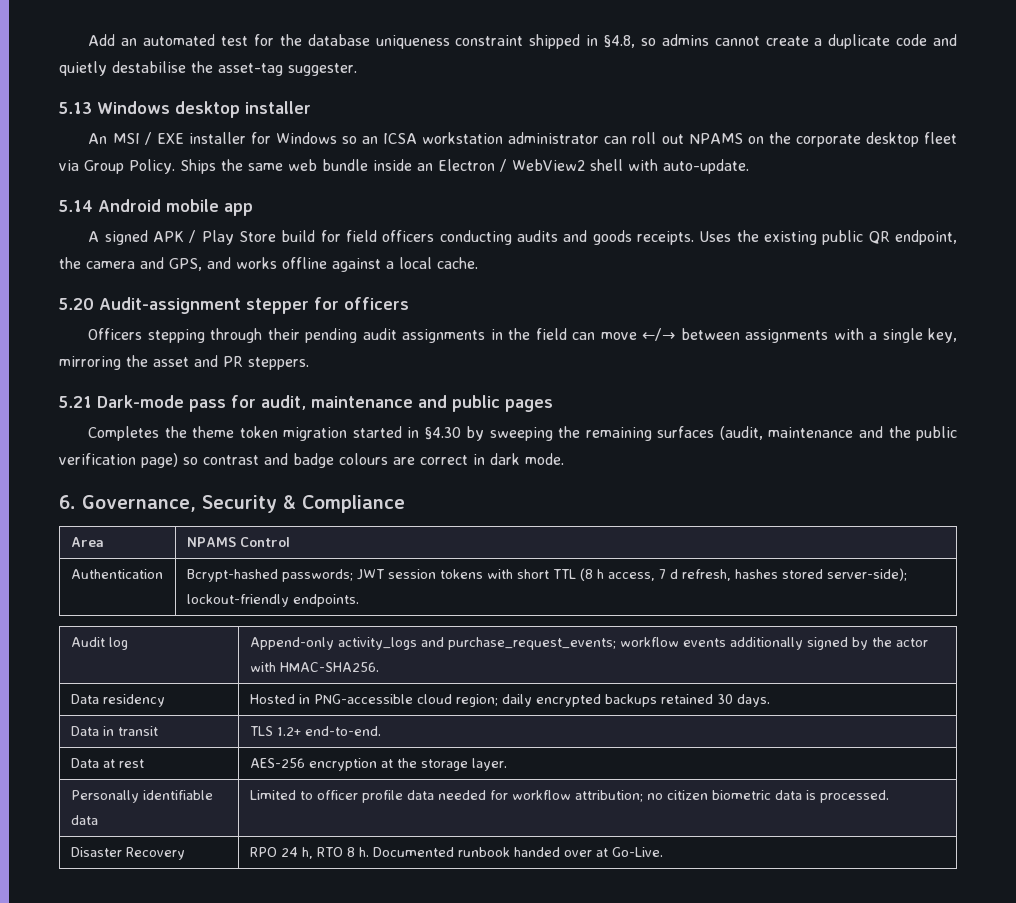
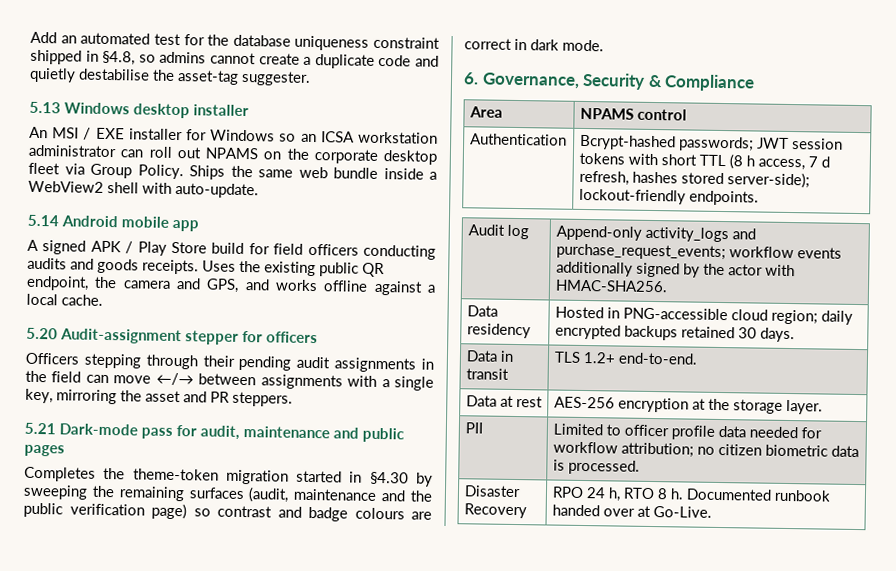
- Ships the same web bundle inside an Electron / WebView2 shell with auto-update.
+ Ships the same web bundle inside a WebView2 shell with auto-update.
- Completes the theme token migration started in §4.30 by sweeping the remaining surfaces (audit, maintenance and the public verification page) so contrast and badge colours are correct in dark mode.
+ Completes the theme-token migration started in §4.30 by sweeping the remaining surfaces (audit, maintenance and the public verification page) so contrast and badge colours are correct in dark mode.
- Area | NPAMS Control
+ Area | NPAMS control
- Personally identifiable data | Limited to officer profile data needed for workflow attribution; no citizen biometric data is processed.
+ PII | Limited to officer profile data needed for workflow attribution; no citizen biometric data is processed.

